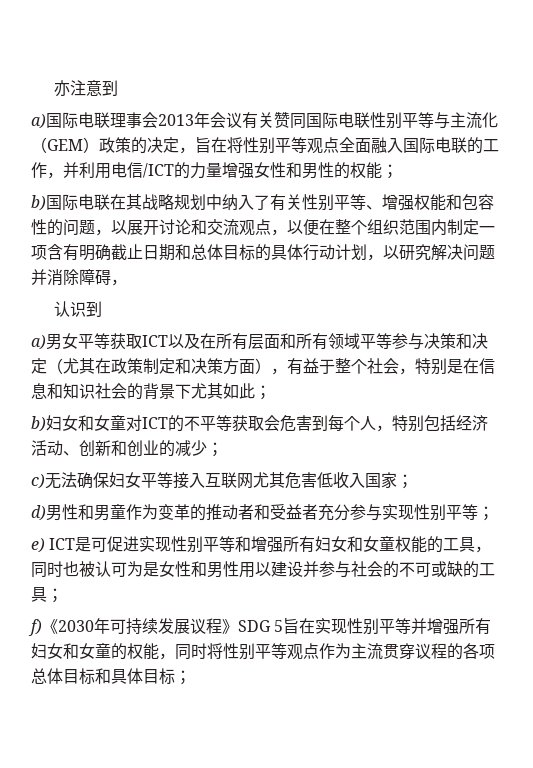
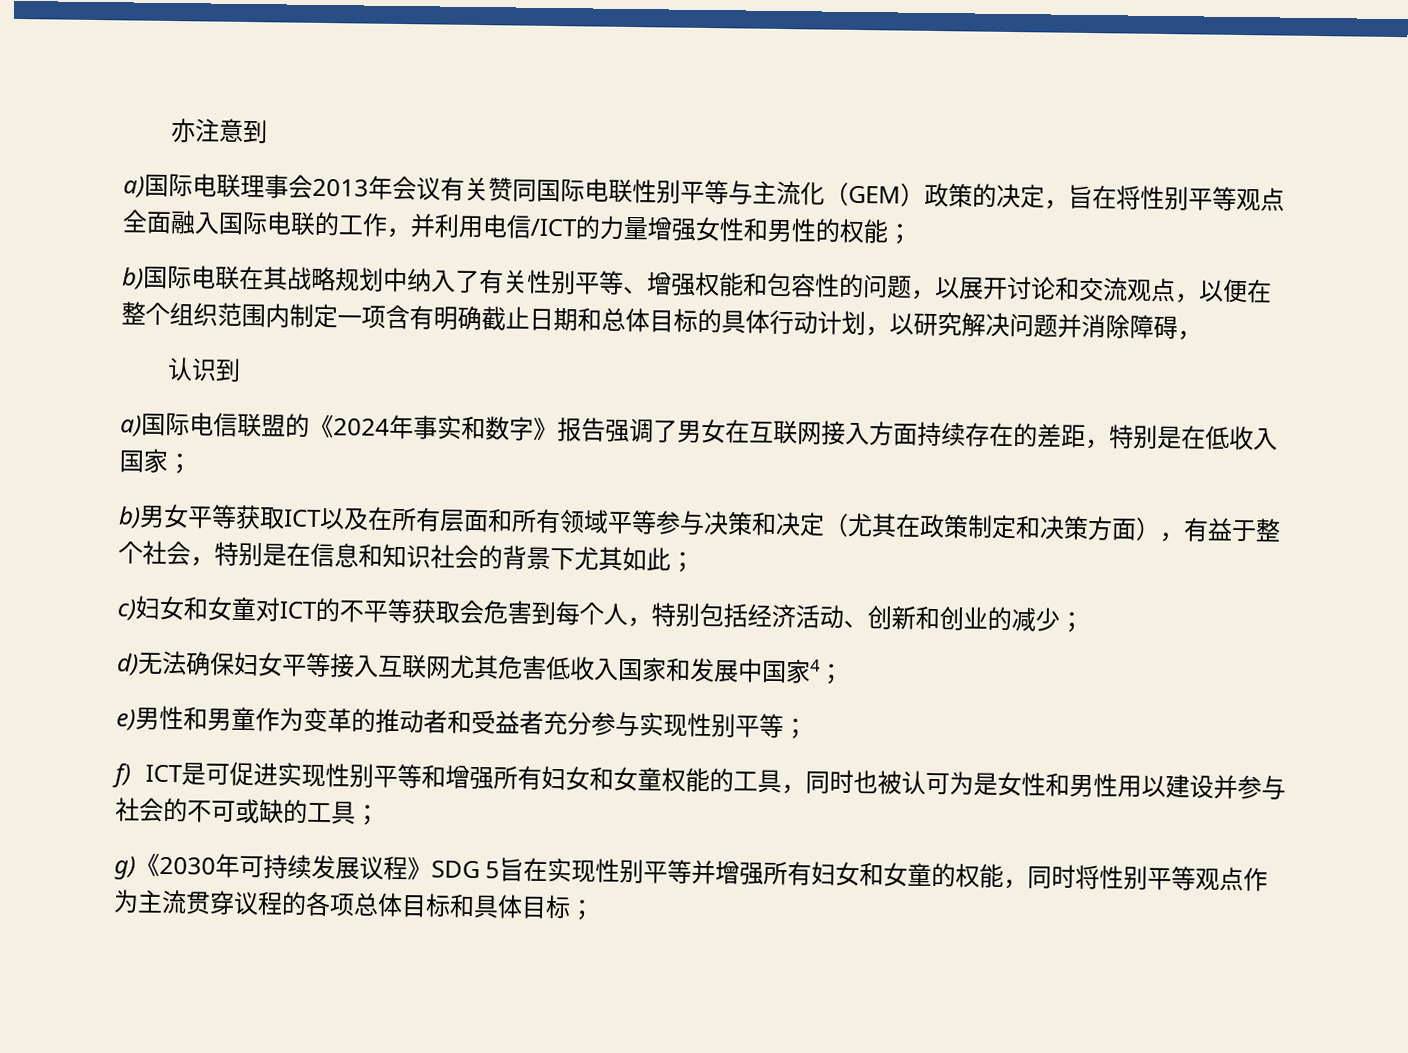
- a)男女平等获取ICT以及在所有层面和所有领域平等参与决策和决定（尤其在政策制定和决策方面），有益于整个社会，特别是在信息和知识社会的背景下尤其如此；
+ a)国际电信联盟的《2024年事实和数字》报告强调了男女在互联网接入方面持续存在的差距，特别是在低收入国家；
+ b)男女平等获取ICT以及在所有层面和所有领域平等参与决策和决定（尤其在政策制定和决策方面），有益于整个社会，特别是在信息和知识社会的背景下尤其如此；
- b)妇女和女童对ICT的不平等获取会危害到每个人，特别包括经济活动、创新和创业的减少；
+ c)妇女和女童对ICT的不平等获取会危害到每个人，特别包括经济活动、创新和创业的减少；
- c)无法确保妇女平等接入互联网尤其危害低收入国家；
- d)男性和男童作为变革的推动者和受益者充分参与实现性别平等；
+ d)无法确保妇女平等接入互联网尤其危害低收入国家和发展中国家4；
+ e)男性和男童作为变革的推动者和受益者充分参与实现性别平等；
- e) ICT是可促进实现性别平等和增强所有妇女和女童权能的工具，同时也被认可为是女性和男性用以建设并参与社会的不可或缺的工具；
+ f) ICT是可促进实现性别平等和增强所有妇女和女童权能的工具，同时也被认可为是女性和男性用以建设并参与社会的不可或缺的工具；
- f)《2030年可持续发展议程》SDG 5旨在实现性别平等并增强所有妇女和女童的权能，同时将性别平等观点作为主流贯穿议程的各项总体目标和具体目标；
+ g)《2030年可持续发展议程》SDG 5旨在实现性别平等并增强所有妇女和女童的权能，同时将性别平等观点作为主流贯穿议程的各项总体目标和具体目标；

